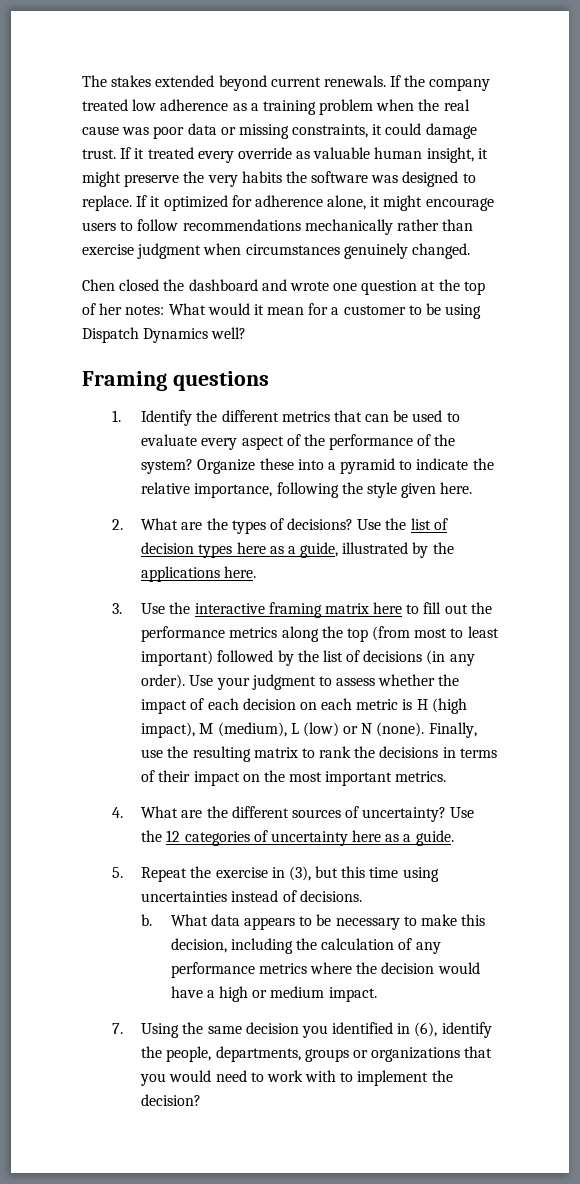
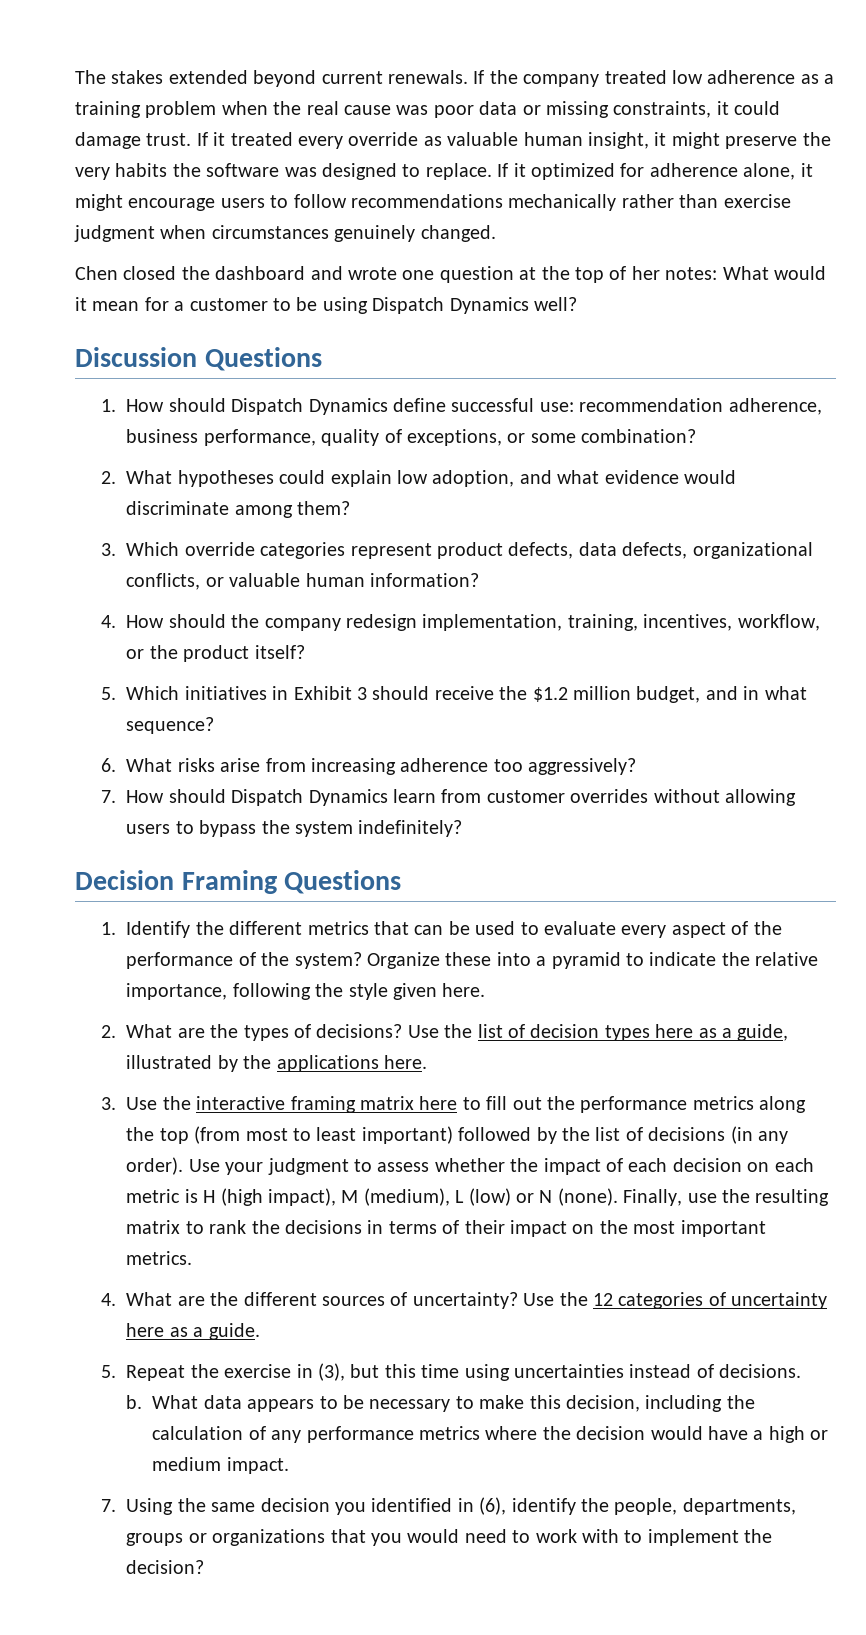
- Framing questions
+ Discussion Questions
+ 1. How should Dispatch Dynamics define successful use: recommendation adherence, business performance, quality of exceptions, or some combination?
+ 2. What hypotheses could explain low adoption, and what evidence would discriminate among them?
+ 3. Which override categories represent product defects, data defects, organizational conflicts, or valuable human information?
+ 4. How should the company redesign implementation, training, incentives, workflow, or the product itself?
+ 5. Which initiatives in Exhibit 3 should receive the $1.2 million budget, and in what sequence?
+ 6. What risks arise from increasing adherence too aggressively?
+ 7. How should Dispatch Dynamics learn from customer overrides without allowing users to bypass the system indefinitely?
+ Decision Framing Questions

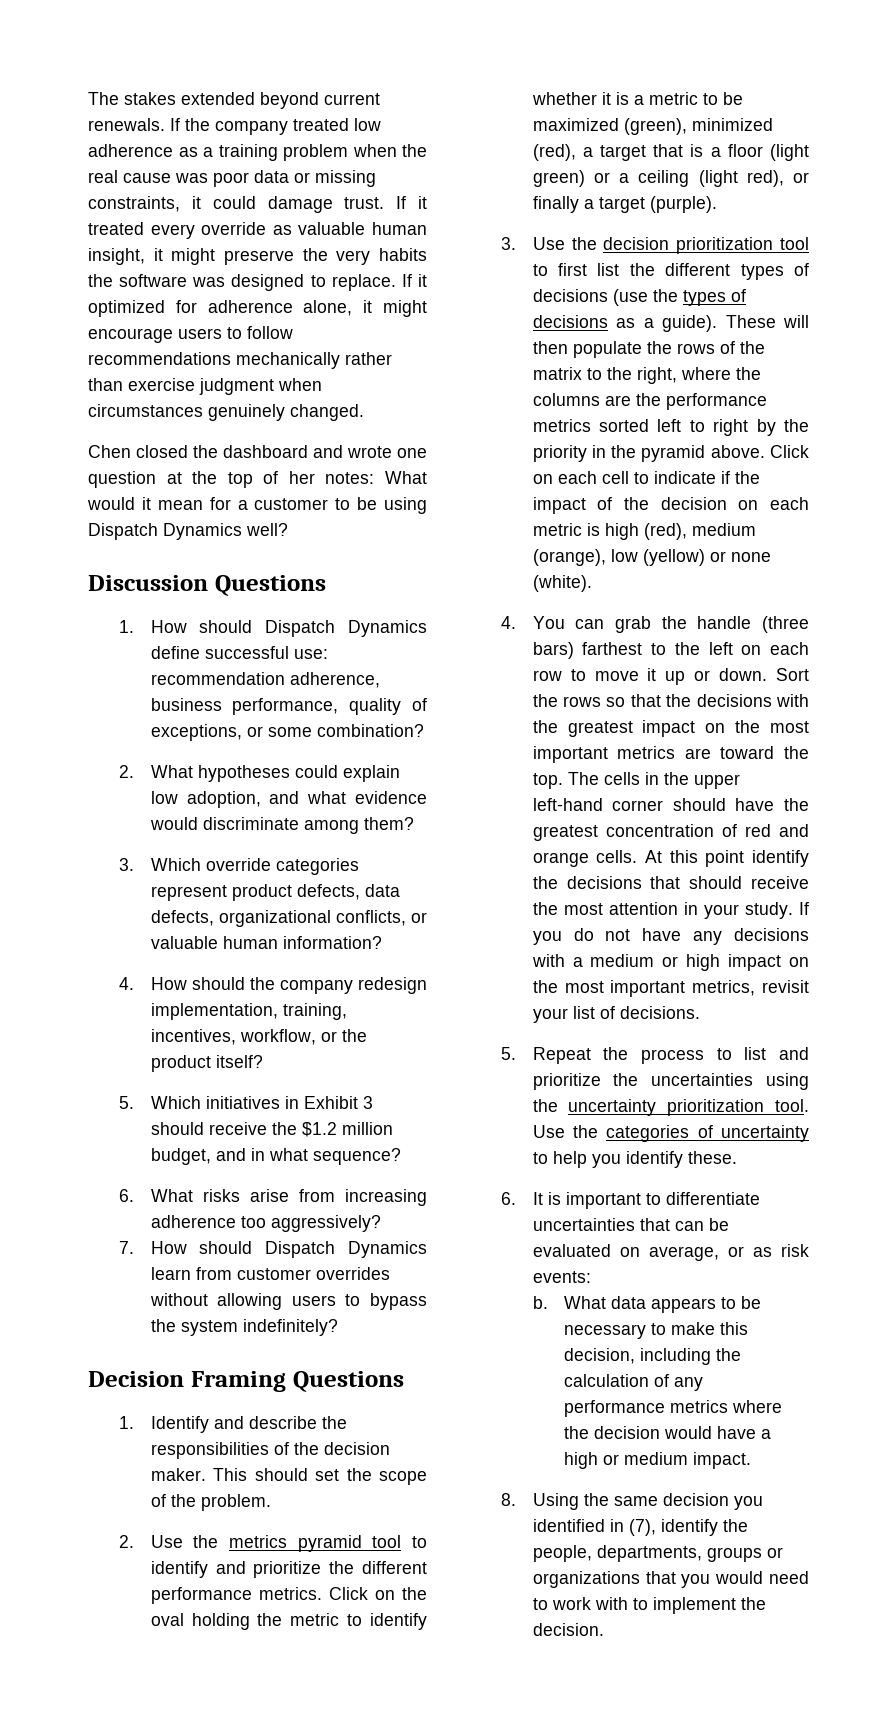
- 1. Identify the different metrics that can be used to evaluate every aspect of the performance of the system? Organize these into a pyramid to indicate the relative importance, following the style given here.
- 2. What are the types of decisions? Use the list of decision types here as a guide, illustrated by the applications here.
- 3. Use the interactive framing matrix here to fill out the performance metrics along the top (from most to least important) followed by the list of decisions (in any order). Use your judgment to assess whether the impact of each decision on each metric is H (high impact), M (medium), L (low) or N (none). Finally, use the resulting matrix to rank the decisions in terms of their impact on the most important metrics.
- 4. What are the different sources of uncertainty? Use the 12 categories of uncertainty here as a guide.
- 5. Repeat the exercise in (3), but this time using uncertainties instead of decisions.
+ 1. Identify and describe the responsibilities of the decision maker. This should set the scope of the problem.
+ 2. Use the metrics pyramid tool to identify and prioritize the different performance metrics. Click on the oval holding the metric to identify whether it is a metric to be maximized (green), minimized (red), a target that is a floor (light green) or a ceiling (light red), or finally a target (purple).
+ 3. Use the decision prioritization tool to first list the different types of decisions (use the types of decisions as a guide). These will then populate the rows of the matrix to the right, where the columns are the performance metrics sorted left to right by the priority in the pyramid above. Click on each cell to indicate if the impact of the decision on each metric is high (red), medium (orange), low (yellow) or none (white).
+ 4. You can grab the handle (three bars) farthest to the left on each row to move it up or down. Sort the rows so that the decisions with the greatest impact on the most important metrics are toward the top. The cells in the upper left-hand corner should have the greatest concentration of red and orange cells. At this point identify the decisions that should receive the most attention in your study. If you do not have any decisions with a medium or high impact on the most important metrics, revisit your list of decisions.
+ 5. Repeat the process to list and prioritize the uncertainties using the uncertainty prioritization tool. Use the categories of uncertainty to help you identify these.
+ 6. It is important to differentiate uncertainties that can be evaluated on average, or as risk events:
- 7. Using the same decision you identified in (6), identify the people, departments, groups or organizations that you would need to work with to implement the decision?
+ 8. Using the same decision you identified in (7), identify the people, departments, groups or organizations that you would need to work with to implement the decision.

